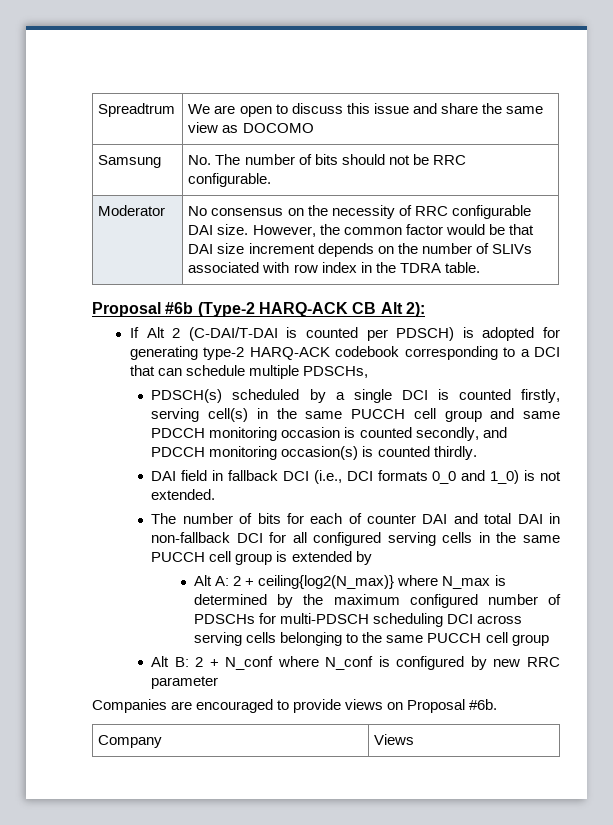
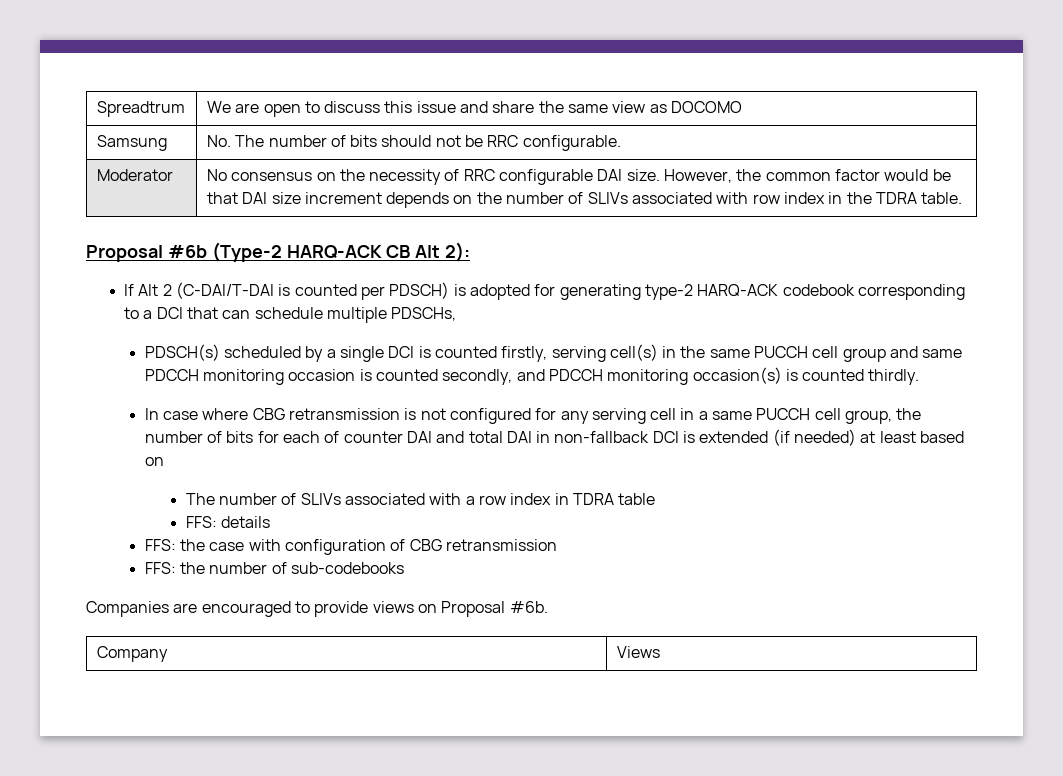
- DAI field in fallback DCI (i.e., DCI formats 0_0 and 1_0) is not extended.
- The number of bits for each of counter DAI and total DAI in non-fallback DCI for all configured serving cells in the same PUCCH cell group is extended by
- Alt A: 2 + ceiling{log2(N_max)} where N_max is determined by the maximum configured number of PDSCHs for multi-PDSCH scheduling DCI across serving cells belonging to the same PUCCH cell group
- Alt B: 2 + N_conf where N_conf is configured by new RRC parameter
+ In case where CBG retransmission is not configured for any serving cell in a same PUCCH cell group, the number of bits for each of counter DAI and total DAI in non-fallback DCI is extended (if needed) at least based on
+ The number of SLIVs associated with a row index in TDRA table
+ FFS: details
+ FFS: the case with configuration of CBG retransmission
+ FFS: the number of sub-codebooks

